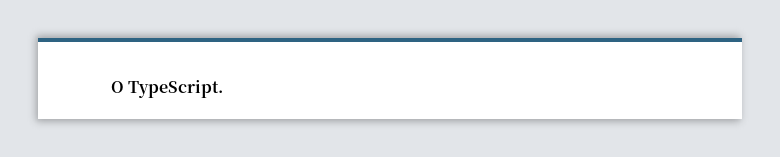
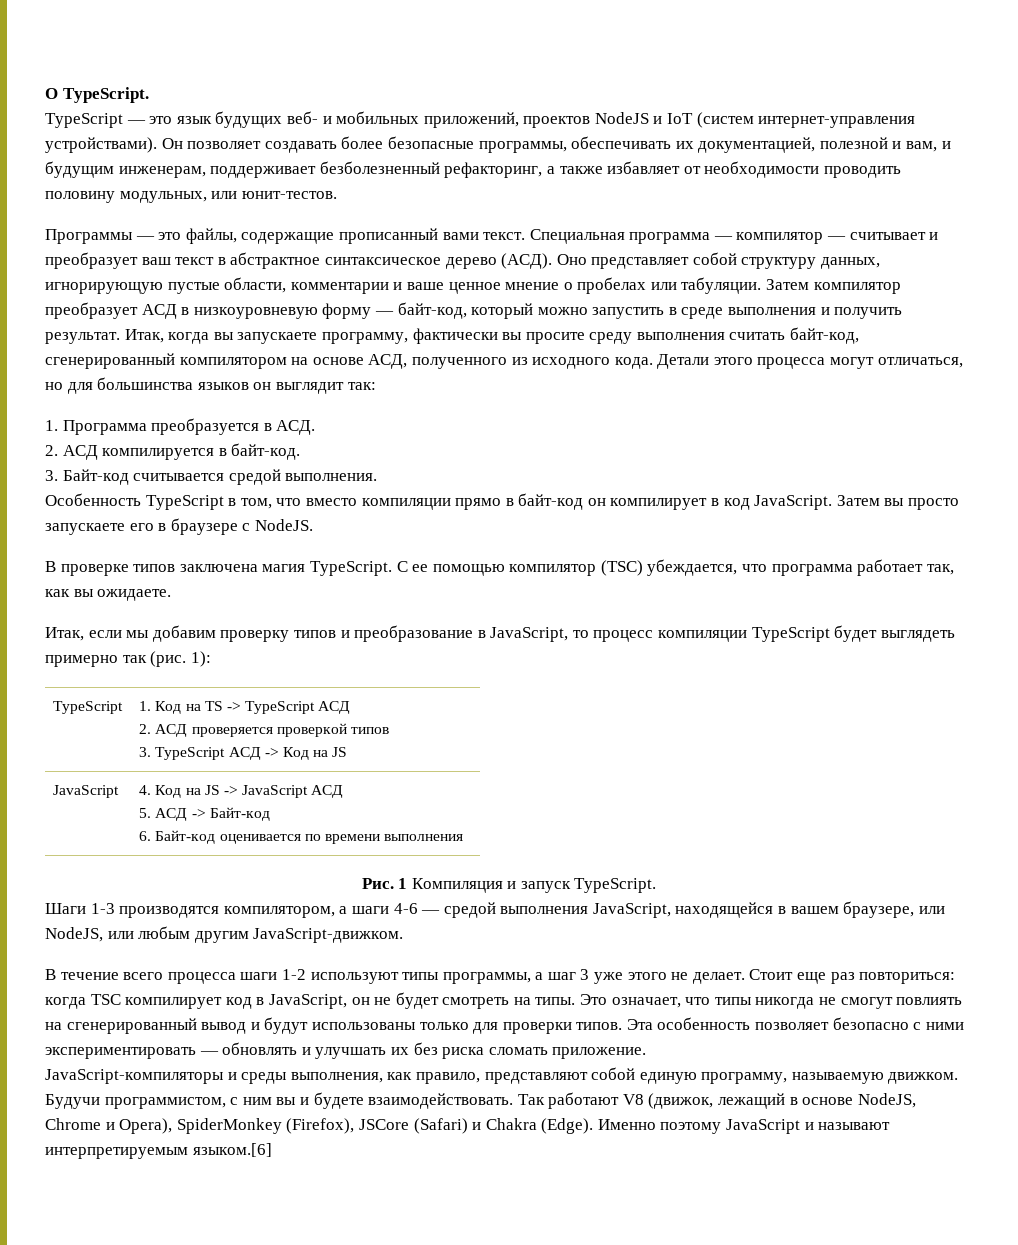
+ TypeScript — это язык будущих веб- и мобильных приложений, проектов NodeJS и IoT (систем интернет-управления устройствами). Он позволяет создавать более безопасные программы, обеспечивать их документацией, полезной и вам, и будущим инженерам, поддерживает безболезненный рефакторинг, а также избавляет от необходимости проводить половину модульных, или юнит-тестов.
+ Программы — это файлы, содержащие прописанный вами текст. Специальная программа — компилятор — считывает и преобразует ваш текст в абстрактное синтаксическое дерево (АСД). Оно представляет собой структуру данных, игнорирующую пустые области, комментарии и ваше ценное мнение о пробелах или табуляции. Затем компилятор преобразует АСД в низкоуровневую форму — байт-код, который можно запустить в среде выполнения и получить результат. Итак, когда вы запускаете программу, фактически вы просите среду выполнения считать байт-код, сгенерированный компилятором на основе АСД, полученного из исходного кода. Детали этого процесса могут отличаться, но для большинства языков он выглядит так:
+ 1. Программа преобразуется в АСД.
+ 2. АСД компилируется в байт-код.
+ 3. Байт-код считывается средой выполнения.
+ Особенность TypeScript в том, что вместо компиляции прямо в байт-код он компилирует в код JavaScript. Затем вы просто запускаете его в браузере с NodeJS.
+ В проверке типов заключена магия TypeScript. С ее помощью компилятор (TSC) убеждается, что программа работает так, как вы ожидаете.
+ Итак, если мы добавим проверку типов и преобразование в JavaScript, то процесс компиляции TypeScript будет выглядеть примерно так (рис. 1):
+ TypeScript | 1. Код на TS -> TypeScript АСД
+ 2. АСД проверяется проверкой типов
+ 3. TypeScript АСД -> Код на JS
+ JavaScript | 4. Код на JS -> JavaScript АСД
+ 5. АСД -> Байт-код
+ 6. Байт-код оценивается по времени выполнения
+ Рис. 1 Компиляция и запуск TypeScript.
+ Шаги 1-3 производятся компилятором, а шаги 4-6 — средой выполнения JavaScript, находящейся в вашем браузере, или NodeJS, или любым другим JavaScript-движком.
+ В течение всего процесса шаги 1-2 используют типы программы, а шаг 3 уже этого не делает. Стоит еще раз повториться: когда TSC компилирует код в JavaScript, он не будет смотреть на типы. Это означает, что типы никогда не смогут повлиять на сгенерированный вывод и будут использованы только для проверки типов. Эта особенность позволяет безопасно с ними экспериментировать — обновлять и улучшать их без риска сломать приложение.
+ JavaScript-компиляторы и среды выполнения, как правило, представляют собой единую программу, называемую движком. Будучи программистом, с ним вы и будете взаимодействовать. Так работают V8 (движок, лежащий в основе NodeJS, Chrome и Opera), SpiderMonkey (Firefox), JSCore (Safari) и Chakra (Edge). Именно поэтому JavaScript и называют интерпретируемым языком.[6]

